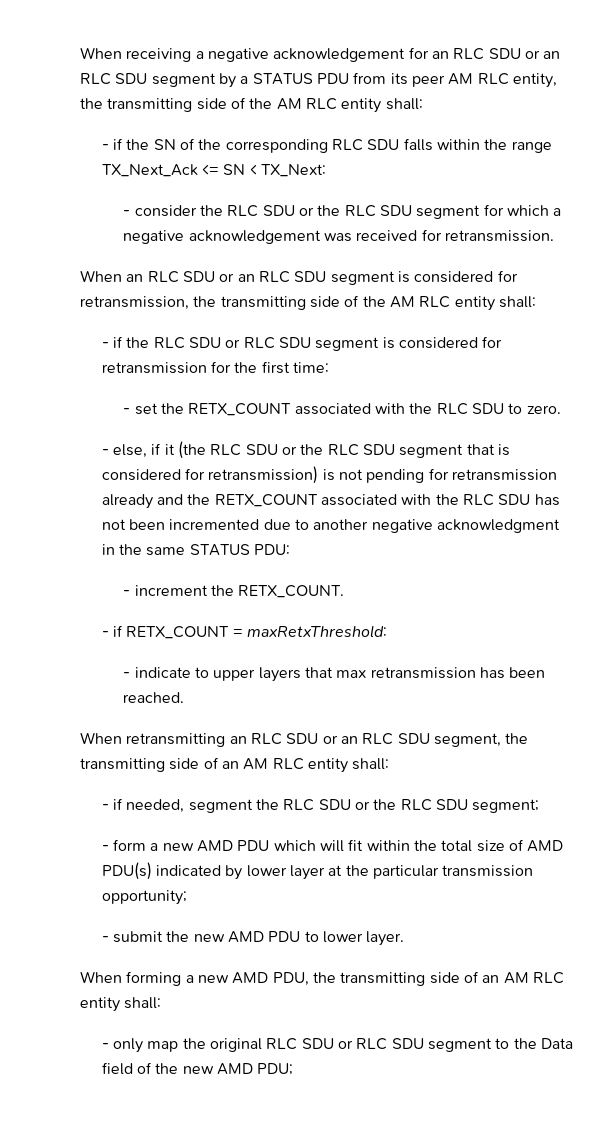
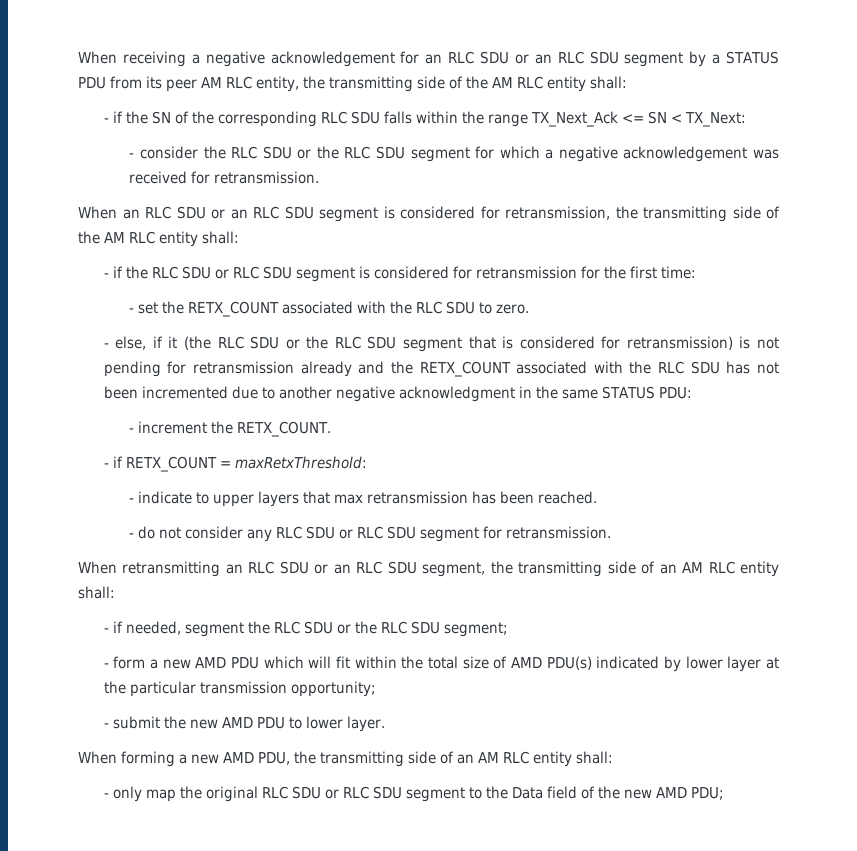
+ - do not consider any RLC SDU or RLC SDU segment for retransmission.

